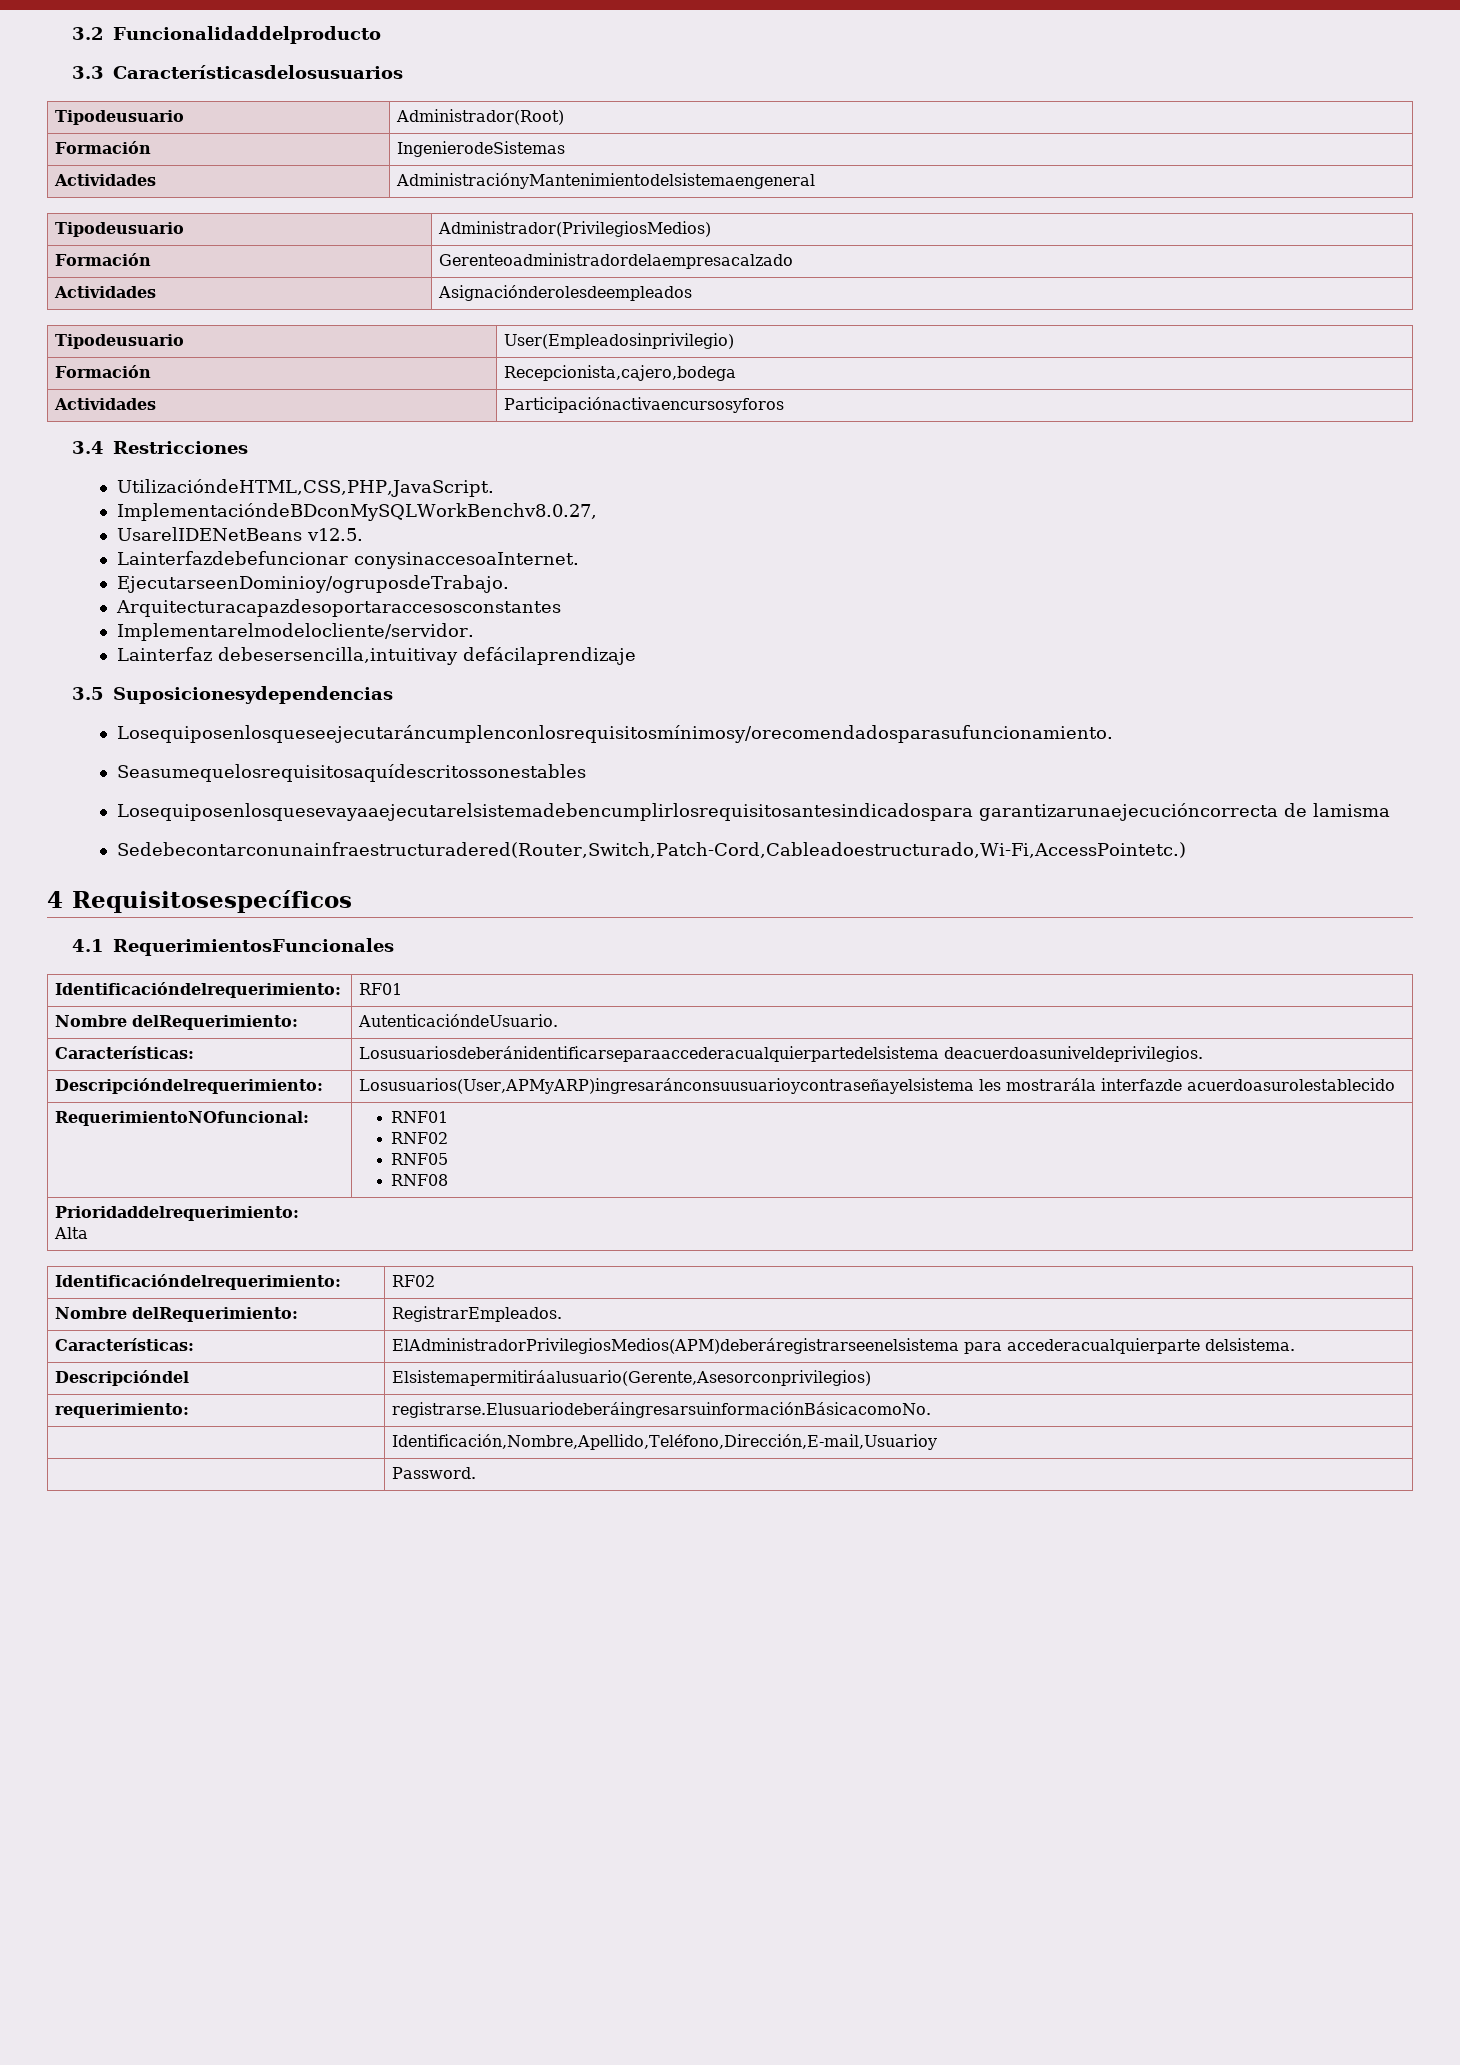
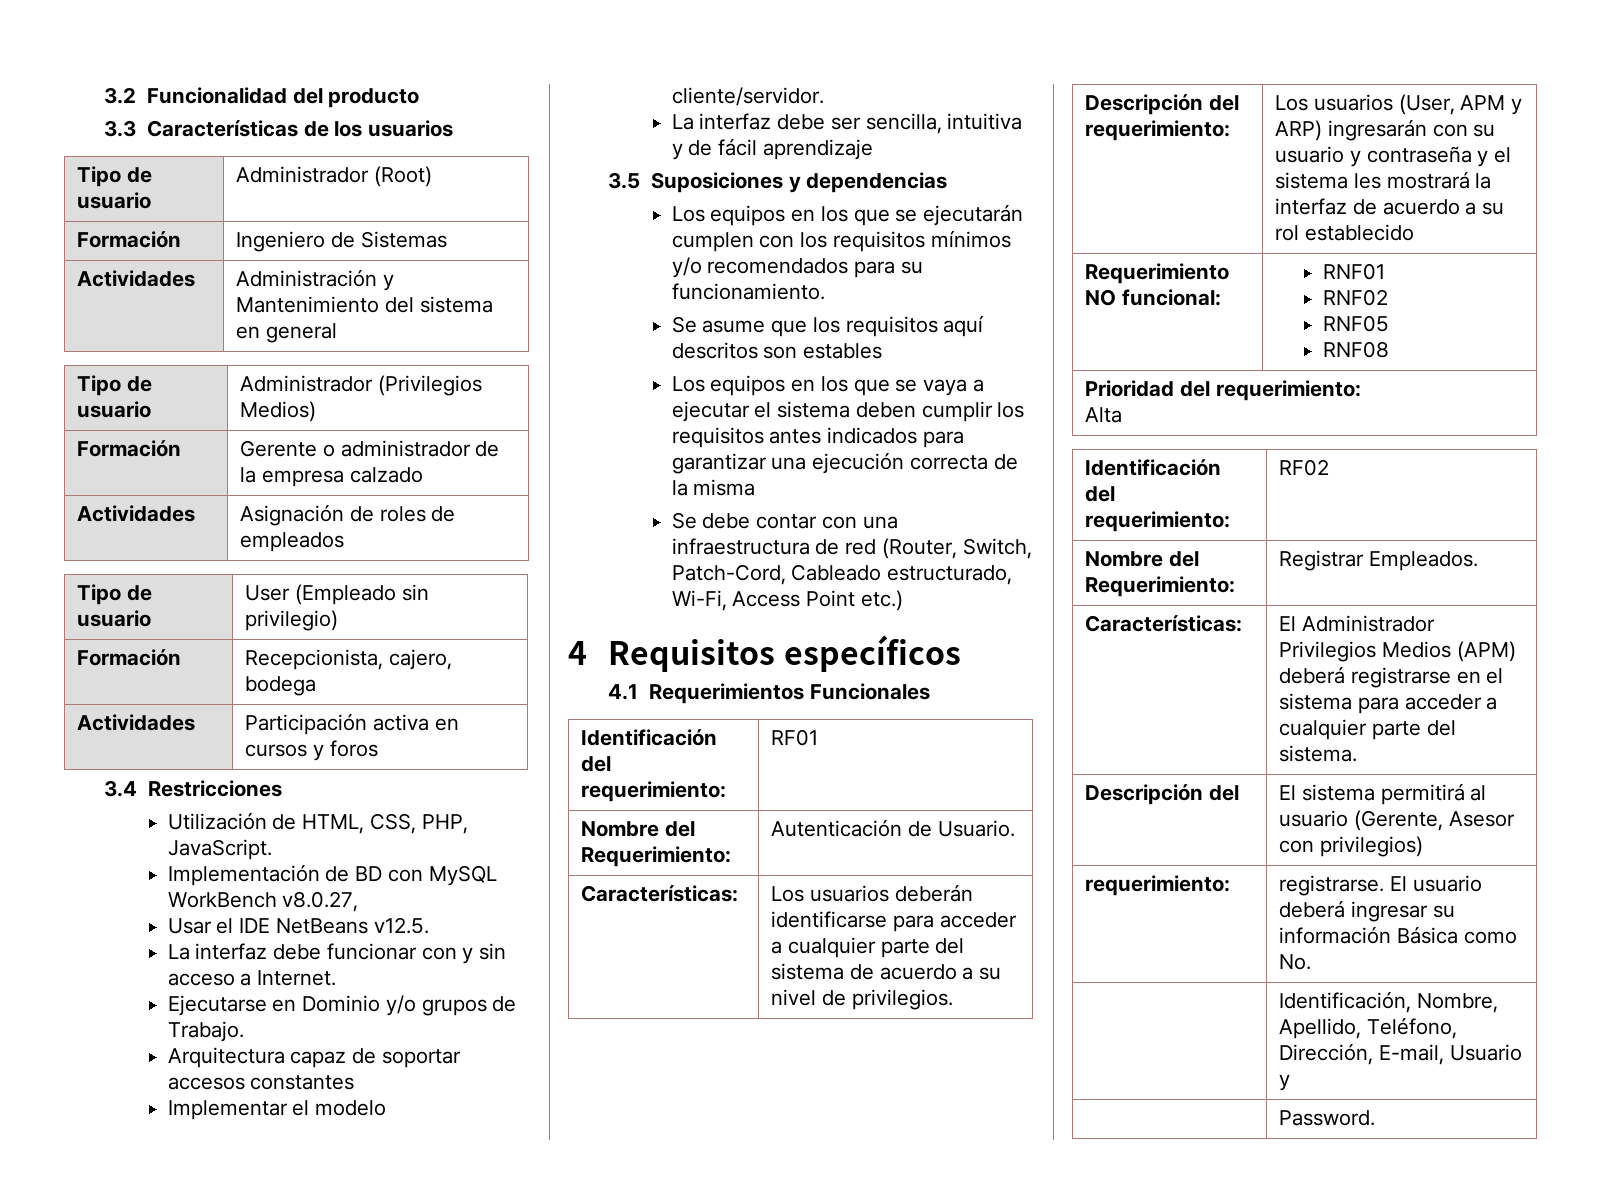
- 3.2 Funcionalidaddelproducto
- 3.3 Característicasdelosusuarios
- Tipodeusuario | Administrador(Root)
- Formación | IngenierodeSistemas
- Actividades | AdministraciónyMantenimientodelsistemaengeneral
- Tipodeusuario | Administrador(PrivilegiosMedios)
- Formación | Gerenteoadministradordelaempresacalzado
- Actividades | Asignaciónderolesdeempleados
- Tipodeusuario | User(Empleadosinprivilegio)
- Formación | Recepcionista,cajero,bodega
- Actividades | Participaciónactivaencursosyforos
+ 3.2 Funcionalidad del producto
+ 3.3 Características de los usuarios
+ Tipo de usuario | Administrador (Root)
+ Formación | Ingeniero de Sistemas
+ Actividades | Administración y Mantenimiento del sistema en general
+ Tipo de usuario | Administrador (Privilegios Medios)
+ Formación | Gerente o administrador de la empresa calzado
+ Actividades | Asignación de roles de empleados
+ Tipo de usuario | User (Empleado sin privilegio)
+ Formación | Recepcionista, cajero, bodega
+ Actividades | Participación activa en cursos y foros
  3.4 Restricciones
- UtilizacióndeHTML,CSS,PHP,JavaScript.
- ImplementacióndeBDconMySQLWorkBenchv8.0.27,
- UsarelIDENetBeans v12.5.
- Lainterfazdebefuncionar conysinaccesoaInternet.
- EjecutarseenDominioy/ogruposdeTrabajo.
- Arquitecturacapazdesoportaraccesosconstantes
- Implementarelmodelocliente/servidor.
- Lainterfaz debesersencilla,intuitivay defácilaprendizaje
- 3.5 Suposicionesydependencias
- Losequiposenlosqueseejecutaráncumplenconlosrequisitosmínimosy/orecomendadosparasufuncionamiento.
- Seasumequelosrequisitosaquídescritossonestables
- Losequiposenlosquesevayaaejecutarelsistemadebencumplirlosrequisitosantesindicadospara garantizarunaejecucióncorrecta de lamisma
- Sedebecontarconunainfraestructuradered(Router,Switch,Patch-Cord,Cableadoestructurado,Wi-Fi,AccessPointetc.)
+ Utilización de HTML, CSS, PHP, JavaScript.
+ Implementación de BD con MySQL WorkBench v8.0.27,
+ Usar el IDE NetBeans v12.5.
+ La interfaz debe funcionar con y sin acceso a Internet.
+ Ejecutarse en Dominio y/o grupos de Trabajo.
+ Arquitectura capaz de soportar accesos constantes
+ Implementar el modelo cliente/servidor.
+ La interfaz debe ser sencilla, intuitiva y de fácil aprendizaje
+ 3.5 Suposiciones y dependencias
+ Los equipos en los que se ejecutarán cumplen con los requisitos mínimos y/o recomendados para su funcionamiento.
+ Se asume que los requisitos aquí descritos son estables
+ Los equipos en los que se vaya a ejecutar el sistema deben cumplir los requisitos antes indicados para garantizar una ejecución correcta de la misma
+ Se debe contar con una infraestructura de red (Router, Switch, Patch-Cord, Cableado estructurado, Wi-Fi, Access Point etc.)
- 4 Requisitosespecíficos
+ 4 Requisitos específicos
- 4.1 RequerimientosFuncionales
- Identificacióndelrequerimiento: | RF01
- Nombre delRequerimiento: | AutenticacióndeUsuario.
- Características: | Losusuariosdeberánidentificarseparaaccederacualquierpartedelsistema deacuerdoasuniveldeprivilegios.
- Descripcióndelrequerimiento: | Losusuarios(User,APMyARP)ingresaránconsuusuarioycontraseñayelsistema les mostrarála interfazde acuerdoasurolestablecido
- RequerimientoNOfuncional: | RNF01
+ 4.1 Requerimientos Funcionales
+ Identificación del requerimiento: | RF01
+ Nombre del Requerimiento: | Autenticación de Usuario.
+ Características: | Los usuarios deberán identificarse para acceder a cualquier parte del sistema de acuerdo a su nivel de privilegios.
+ Descripción del requerimiento: | Los usuarios (User, APM y ARP) ingresarán con su usuario y contraseña y el sistema les mostrará la interfaz de acuerdo a su rol establecido
+ Requerimiento NO funcional: | RNF01
  RNF02
  RNF05
  RNF08
- Prioridaddelrequerimiento:
+ Prioridad del requerimiento:
  Alta
- Identificacióndelrequerimiento: | RF02
- Nombre delRequerimiento: | RegistrarEmpleados.
- Características: | ElAdministradorPrivilegiosMedios(APM)deberáregistrarseenelsistema para accederacualquierparte delsistema.
- Descripcióndel | Elsistemapermitiráalusuario(Gerente,Asesorconprivilegios)
- requerimiento: | registrarse.ElusuariodeberáingresarsuinformaciónBásicacomoNo.
- | Identificación,Nombre,Apellido,Teléfono,Dirección,E-mail,Usuarioy
+ Identificación del requerimiento: | RF02
+ Nombre del Requerimiento: | Registrar Empleados.
+ Características: | El Administrador Privilegios Medios (APM) deberá registrarse en el sistema para acceder a cualquier parte del sistema.
+ Descripción del | El sistema permitirá al usuario (Gerente, Asesor con privilegios)
+ requerimiento: | registrarse. El usuario deberá ingresar su información Básica como No.
+ | Identificación, Nombre, Apellido, Teléfono, Dirección, E-mail, Usuario y

